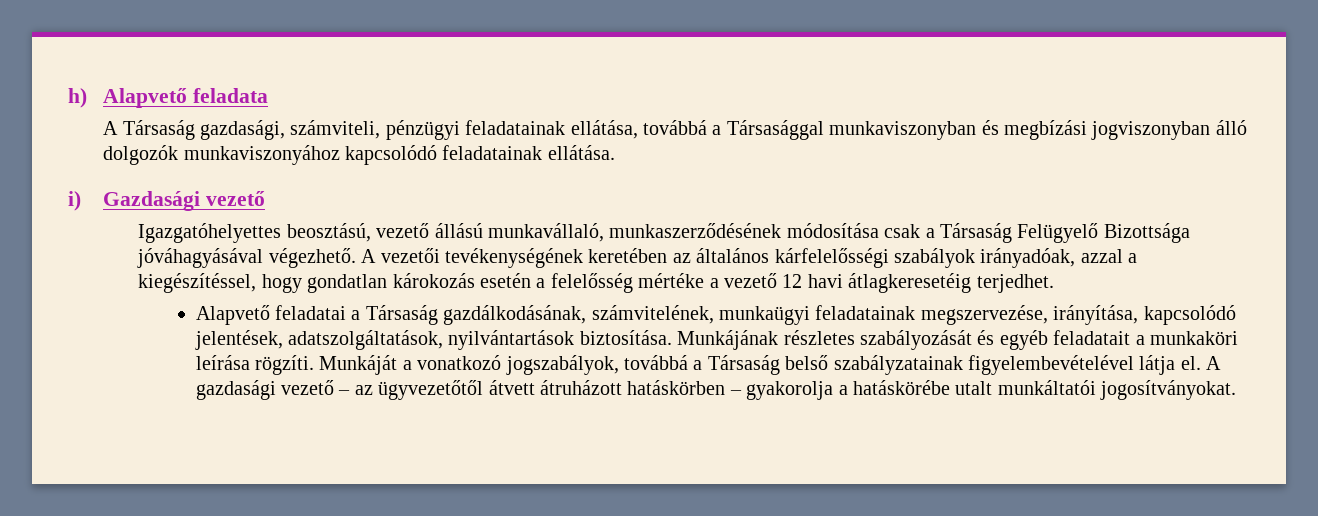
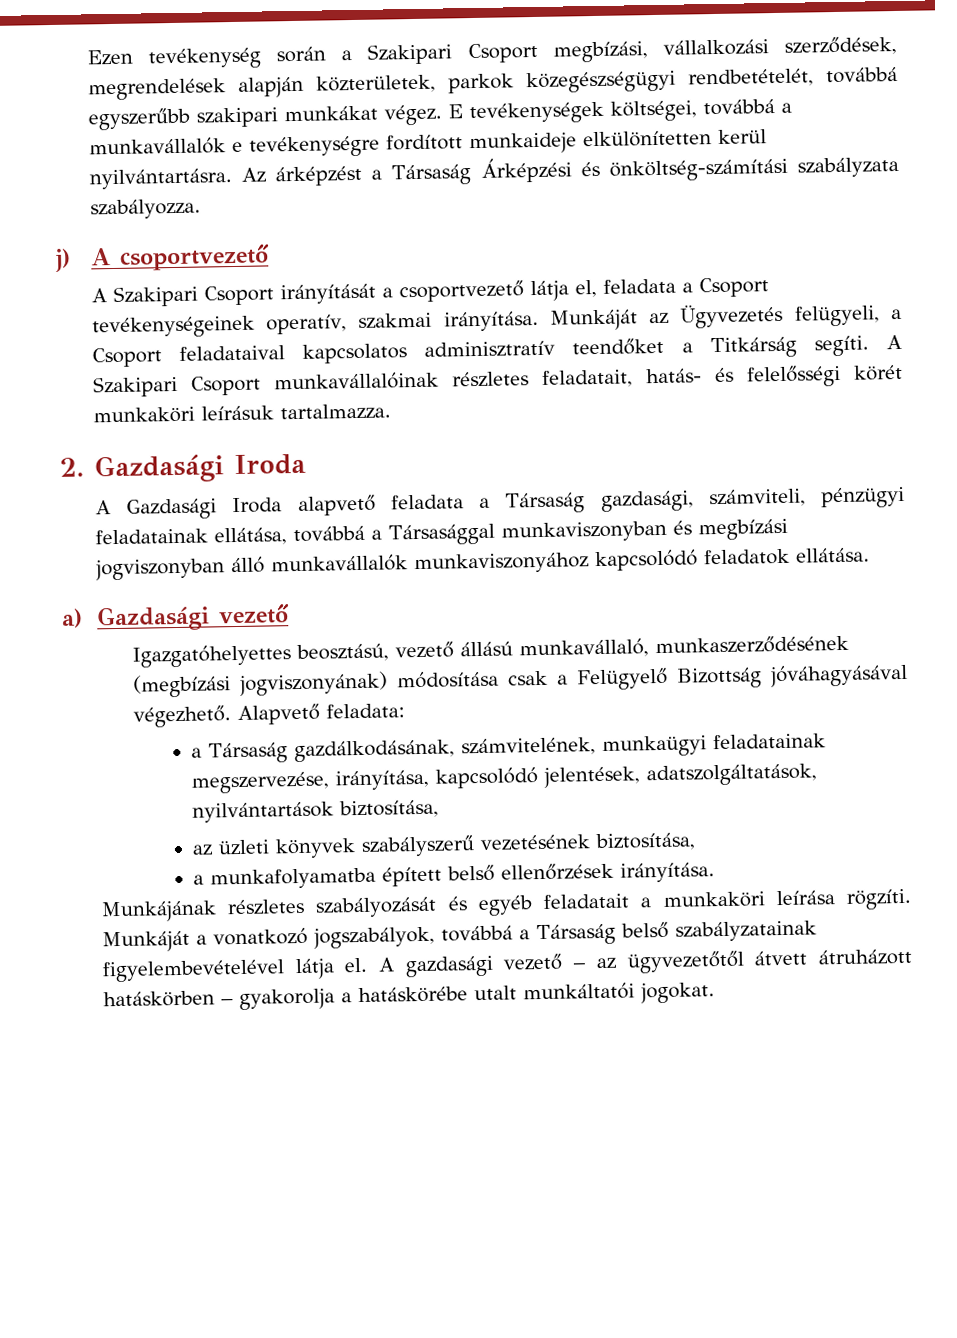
- h) Alapvető feladata
- A Társaság gazdasági, számviteli, pénzügyi feladatainak ellátása, továbbá a Társasággal munkaviszonyban és megbízási jogviszonyban álló dolgozók munkaviszonyához kapcsolódó feladatainak ellátása.
+ Ezen tevékenység során a Szakipari Csoport megbízási, vállalkozási szerződések, megrendelések alapján közterületek, parkok közegészségügyi rendbetételét, továbbá egyszerűbb szakipari munkákat végez. E tevékenységek költségei, továbbá a munkavállalók e tevékenységre fordított munkaideje elkülönítetten kerül nyilvántartásra. Az árképzést a Társaság Árképzési és önköltség-számítási szabályzata szabályozza.
+ j) A csoportvezető
+ A Szakipari Csoport irányítását a csoportvezető látja el, feladata a Csoport tevékenységeinek operatív, szakmai irányítása. Munkáját az Ügyvezetés felügyeli, a Csoport feladataival kapcsolatos adminisztratív teendőket a Titkárság segíti. A Szakipari Csoport munkavállalóinak részletes feladatait, hatás- és felelősségi körét munkaköri leírásuk tartalmazza.
+ 2. Gazdasági Iroda
+ A Gazdasági Iroda alapvető feladata a Társaság gazdasági, számviteli, pénzügyi feladatainak ellátása, továbbá a Társasággal munkaviszonyban és megbízási jogviszonyban álló munkavállalók munkaviszonyához kapcsolódó feladatok ellátása.
- i) Gazdasági vezető
+ a) Gazdasági vezető
- Igazgatóhelyettes beosztású, vezető állású munkavállaló, munkaszerződésének módosítása csak a Társaság Felügyelő Bizottsága jóváhagyásával végezhető. A vezetői tevékenységének keretében az általános kárfelelősségi szabályok irányadóak, azzal a kiegészítéssel, hogy gondatlan károkozás esetén a felelősség mértéke a vezető 12 havi átlagkeresetéig terjedhet.
- Alapvető feladatai a Társaság gazdálkodásának, számvitelének, munkaügyi feladatainak megszervezése, irányítása, kapcsolódó jelentések, adatszolgáltatások, nyilvántartások biztosítása. Munkájának részletes szabályozását és egyéb feladatait a munkaköri leírása rögzíti.
+ Igazgatóhelyettes beosztású, vezető állású munkavállaló, munkaszerződésének (megbízási jogviszonyának) módosítása csak a Felügyelő Bizottság jóváhagyásával végezhető. Alapvető feladata:
+ a Társaság gazdálkodásának, számvitelének, munkaügyi feladatainak megszervezése, irányítása, kapcsolódó jelentések, adatszolgáltatások, nyilvántartások biztosítása,
+ az üzleti könyvek szabályszerű vezetésének biztosítása,
+ a munkafolyamatba épített belső ellenőrzések irányítása.
+ Munkájának részletes szabályozását és egyéb feladatait a munkaköri leírása rögzíti.
- A gazdasági vezető – az ügyvezetőtől átvett átruházott hatáskörben – gyakorolja a hatáskörébe utalt munkáltatói jogosítványokat.
+ A gazdasági vezető – az ügyvezetőtől átvett átruházott hatáskörben – gyakorolja a hatáskörébe utalt munkáltatói jogokat.

